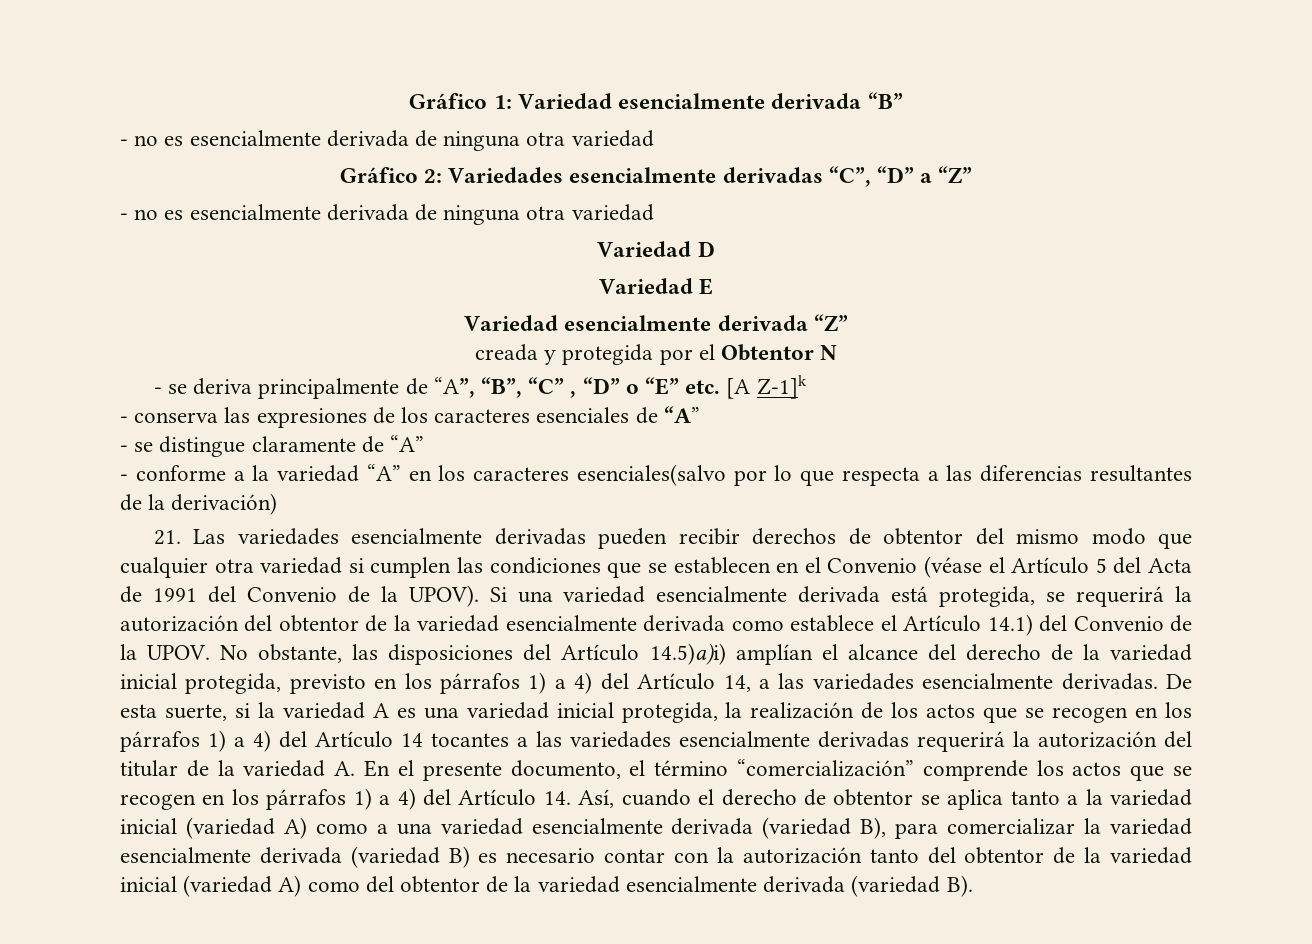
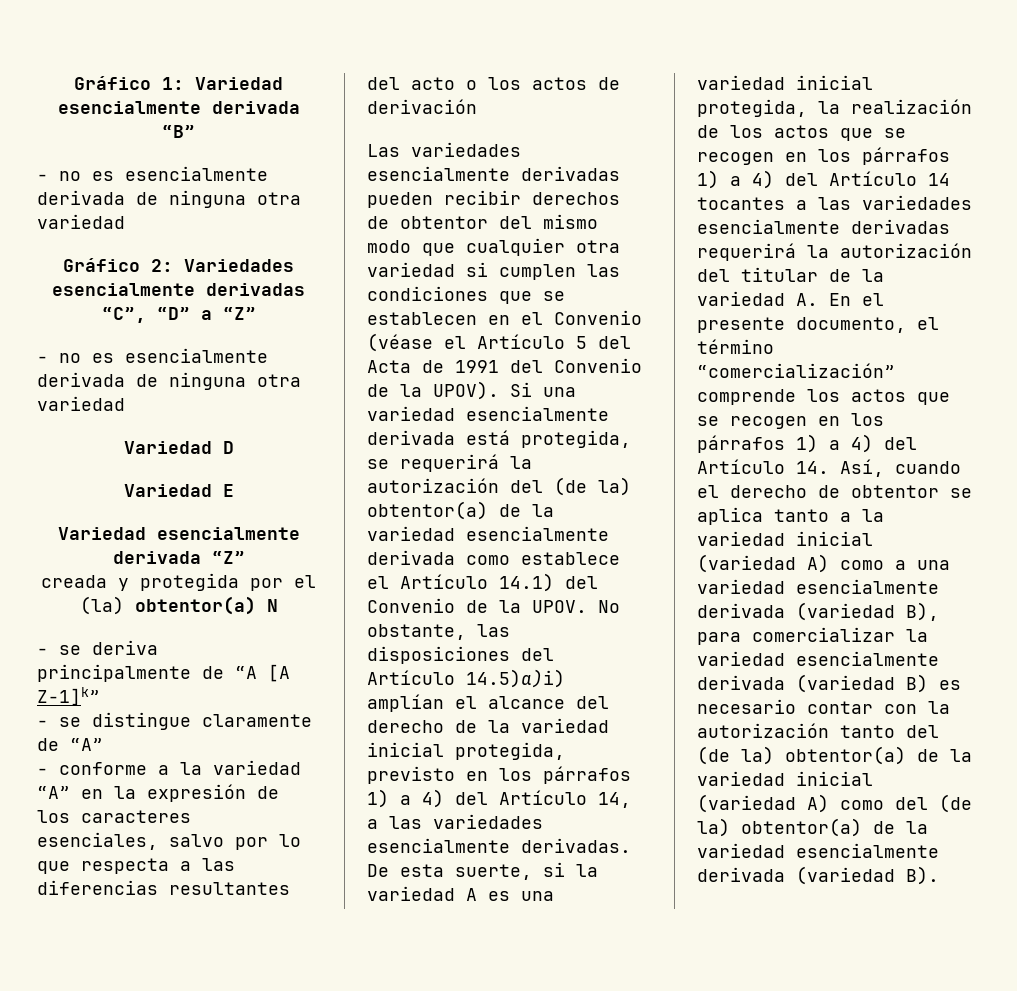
- creada y protegida por el Obtentor N
+ creada y protegida por el (la) obtentor(a) N
- - se deriva principalmente de “A”, “B”, “C” , “D” o “E” etc. [A Z-1]k
- - conserva las expresiones de los caracteres esenciales de “A”
+ - se deriva principalmente de “A [A Z-1]k”
- - conforme a la variedad “A” en los caracteres esenciales(salvo por lo que respecta a las diferencias resultantes de la derivación)
- 21. Las variedades esencialmente derivadas pueden recibir derechos de obtentor del mismo modo que cualquier otra variedad si cumplen las condiciones que se establecen en el Convenio (véase el Artículo 5 del Acta de 1991 del Convenio de la UPOV).
+ - conforme a la variedad “A” en la expresión de los caracteres esenciales, salvo por lo que respecta a las diferencias resultantes del acto o los actos de derivación
+ Las variedades esencialmente derivadas pueden recibir derechos de obtentor del mismo modo que cualquier otra variedad si cumplen las condiciones que se establecen en el Convenio (véase el Artículo 5 del Acta de 1991 del Convenio de la UPOV).
- Si una variedad esencialmente derivada está protegida, se requerirá la autorización del obtentor de la variedad esencialmente derivada como establece el Artículo 14.1) del Convenio de la UPOV.
+ Si una variedad esencialmente derivada está protegida, se requerirá la autorización del (de la) obtentor(a) de la variedad esencialmente derivada como establece el Artículo 14.1) del Convenio de la UPOV.
- De esta suerte, si la variedad A es una variedad inicial protegida, la realización de los actos que se recogen en los párrafos 1) a 4) del Artículo 14 tocantes a las variedades esencialmente derivadas requerirá la autorización del titular de la variedad A. En el presente documento, el término “comercialización” comprende los actos que se recogen en los párrafos 1) a 4) del Artículo 14. Así, cuando el derecho de obtentor se aplica tanto a la variedad inicial (variedad A) como a una variedad esencialmente derivada (variedad B), para comercializar la variedad esencialmente derivada (variedad B) es necesario contar con la autorización tanto del obtentor de la variedad inicial (variedad A) como del obtentor de la variedad esencialmente derivada (variedad B).
+ De esta suerte, si la variedad A es una variedad inicial protegida, la realización de los actos que se recogen en los párrafos 1) a 4) del Artículo 14 tocantes a las variedades esencialmente derivadas requerirá la autorización del titular de la variedad A. En el presente documento, el término “comercialización” comprende los actos que se recogen en los párrafos 1) a 4) del Artículo 14. Así, cuando el derecho de obtentor se aplica tanto a la variedad inicial (variedad A) como a una variedad esencialmente derivada (variedad B), para comercializar la variedad esencialmente derivada (variedad B) es necesario contar con la autorización tanto del (de la) obtentor(a) de la variedad inicial (variedad A) como del (de la) obtentor(a) de la variedad esencialmente derivada (variedad B).

